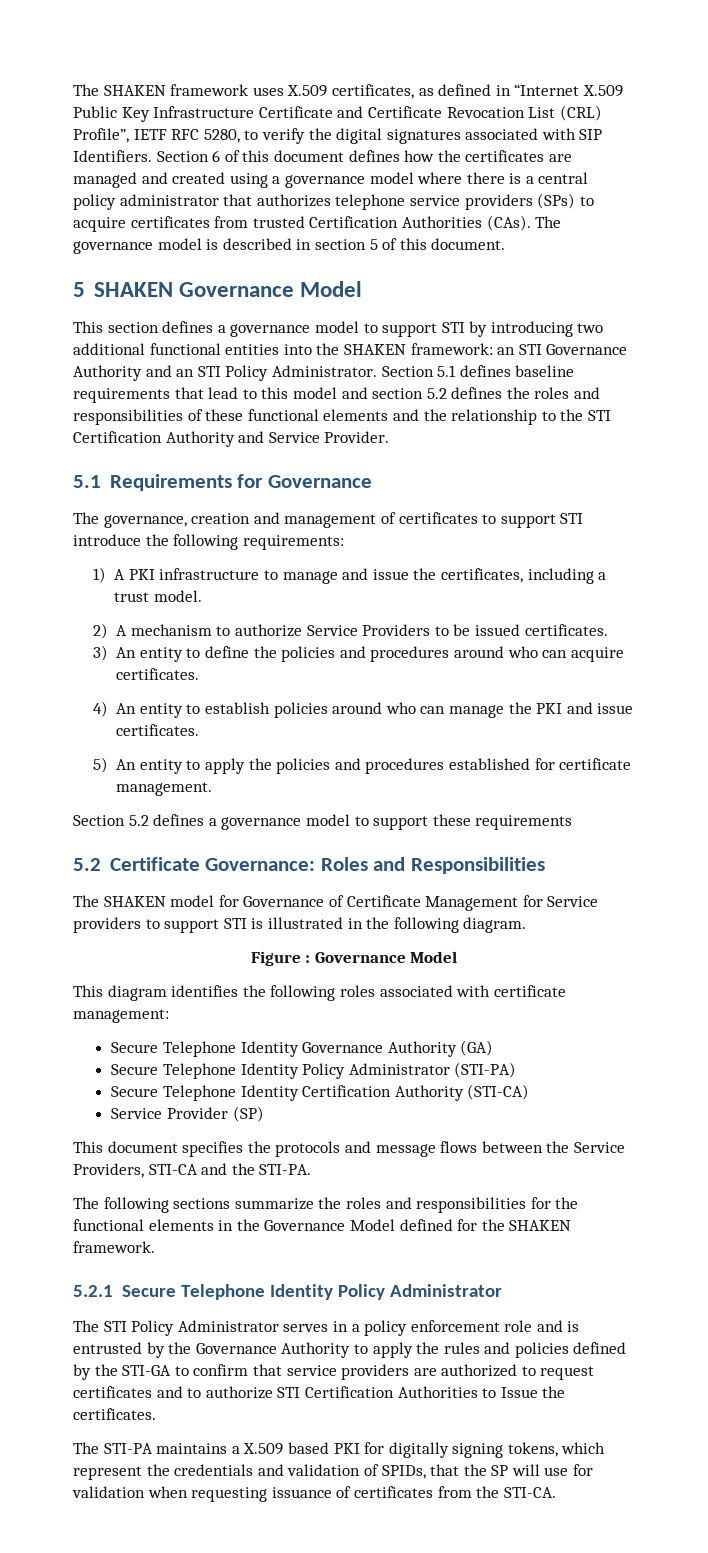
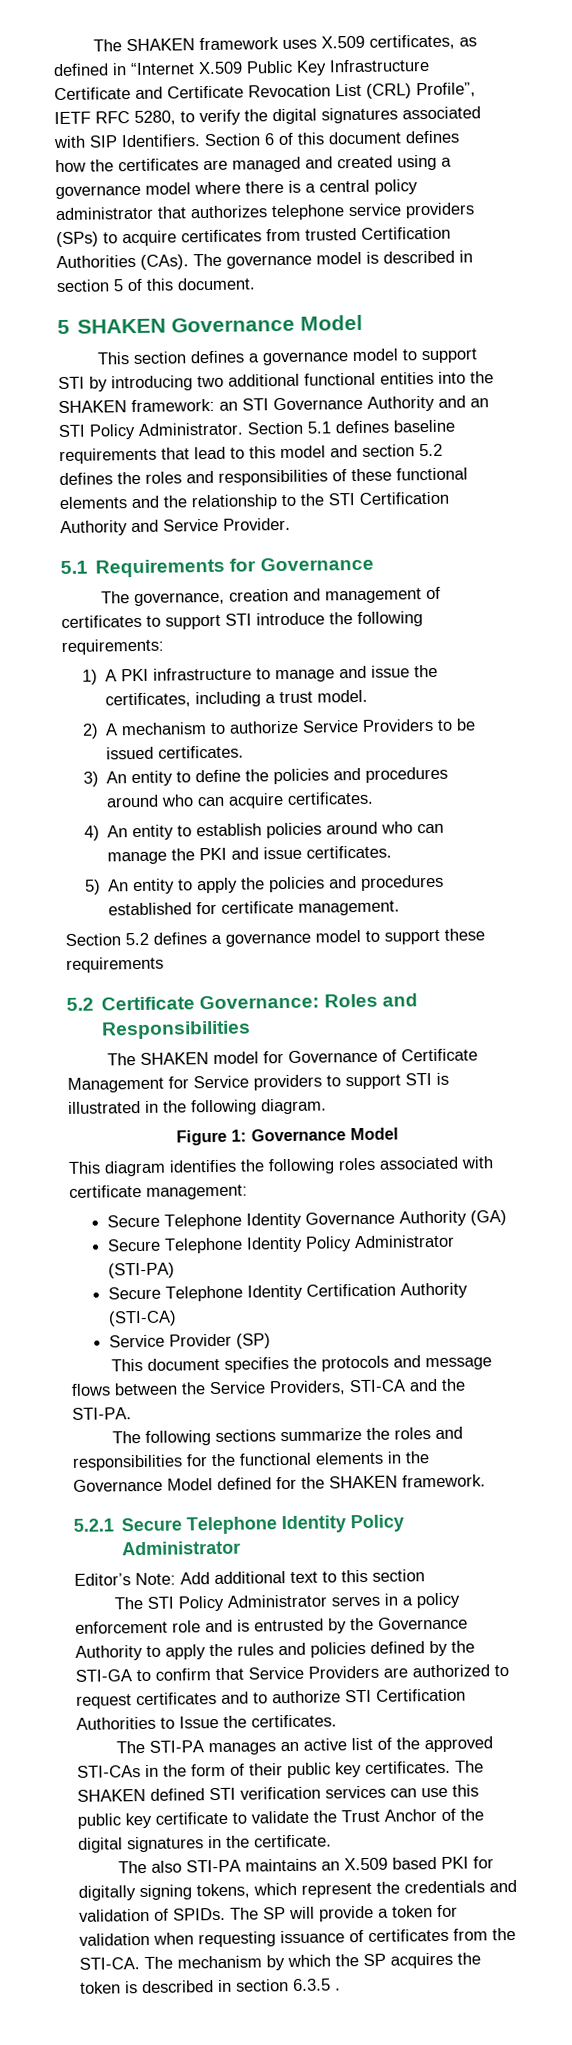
- Figure : Governance Model
+ Figure 1: Governance Model
+ Editor’s Note: Add additional text to this section
- The STI Policy Administrator serves in a policy enforcement role and is entrusted by the Governance Authority to apply the rules and policies defined by the STI-GA to confirm that service providers are authorized to request certificates and to authorize STI Certification Authorities to Issue the certificates.
+ The STI Policy Administrator serves in a policy enforcement role and is entrusted by the Governance Authority to apply the rules and policies defined by the STI-GA to confirm that Service Providers are authorized to request certificates and to authorize STI Certification Authorities to Issue the certificates.
- The STI-PA maintains a X.509 based PKI for digitally signing tokens, which represent the credentials and validation of SPIDs, that the SP will use for validation when requesting issuance of certificates from the STI-CA.
+ The STI-PA manages an active list of the approved STI-CAs in the form of their public key certificates. The SHAKEN defined STI verification services can use this public key certificate to validate the Trust Anchor of the digital signatures in the certificate.
+ The also STI-PA maintains an X.509 based PKI for digitally signing tokens, which represent the credentials and validation of SPIDs. The SP will provide a token for validation when requesting issuance of certificates from the STI-CA.
+ The mechanism by which the SP acquires the token is described in section 6.3.5 .

